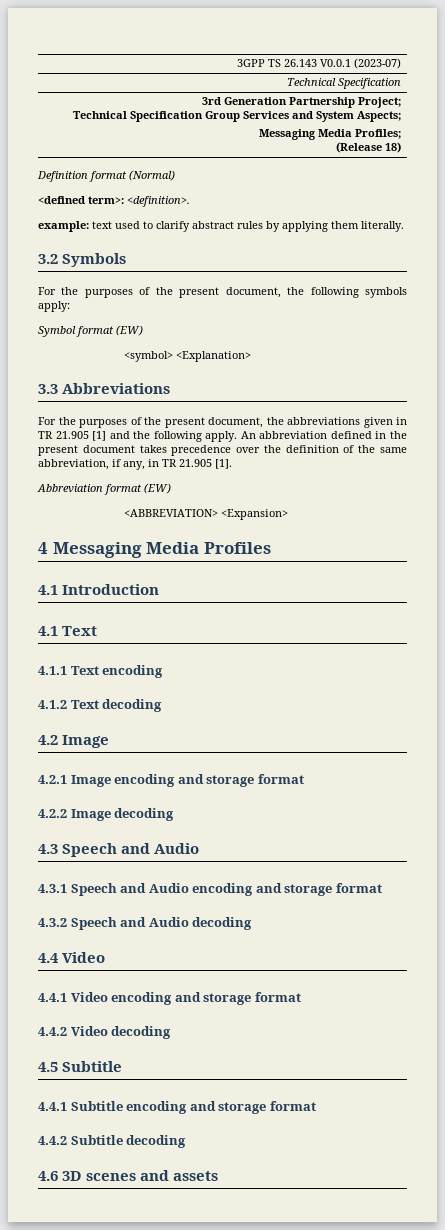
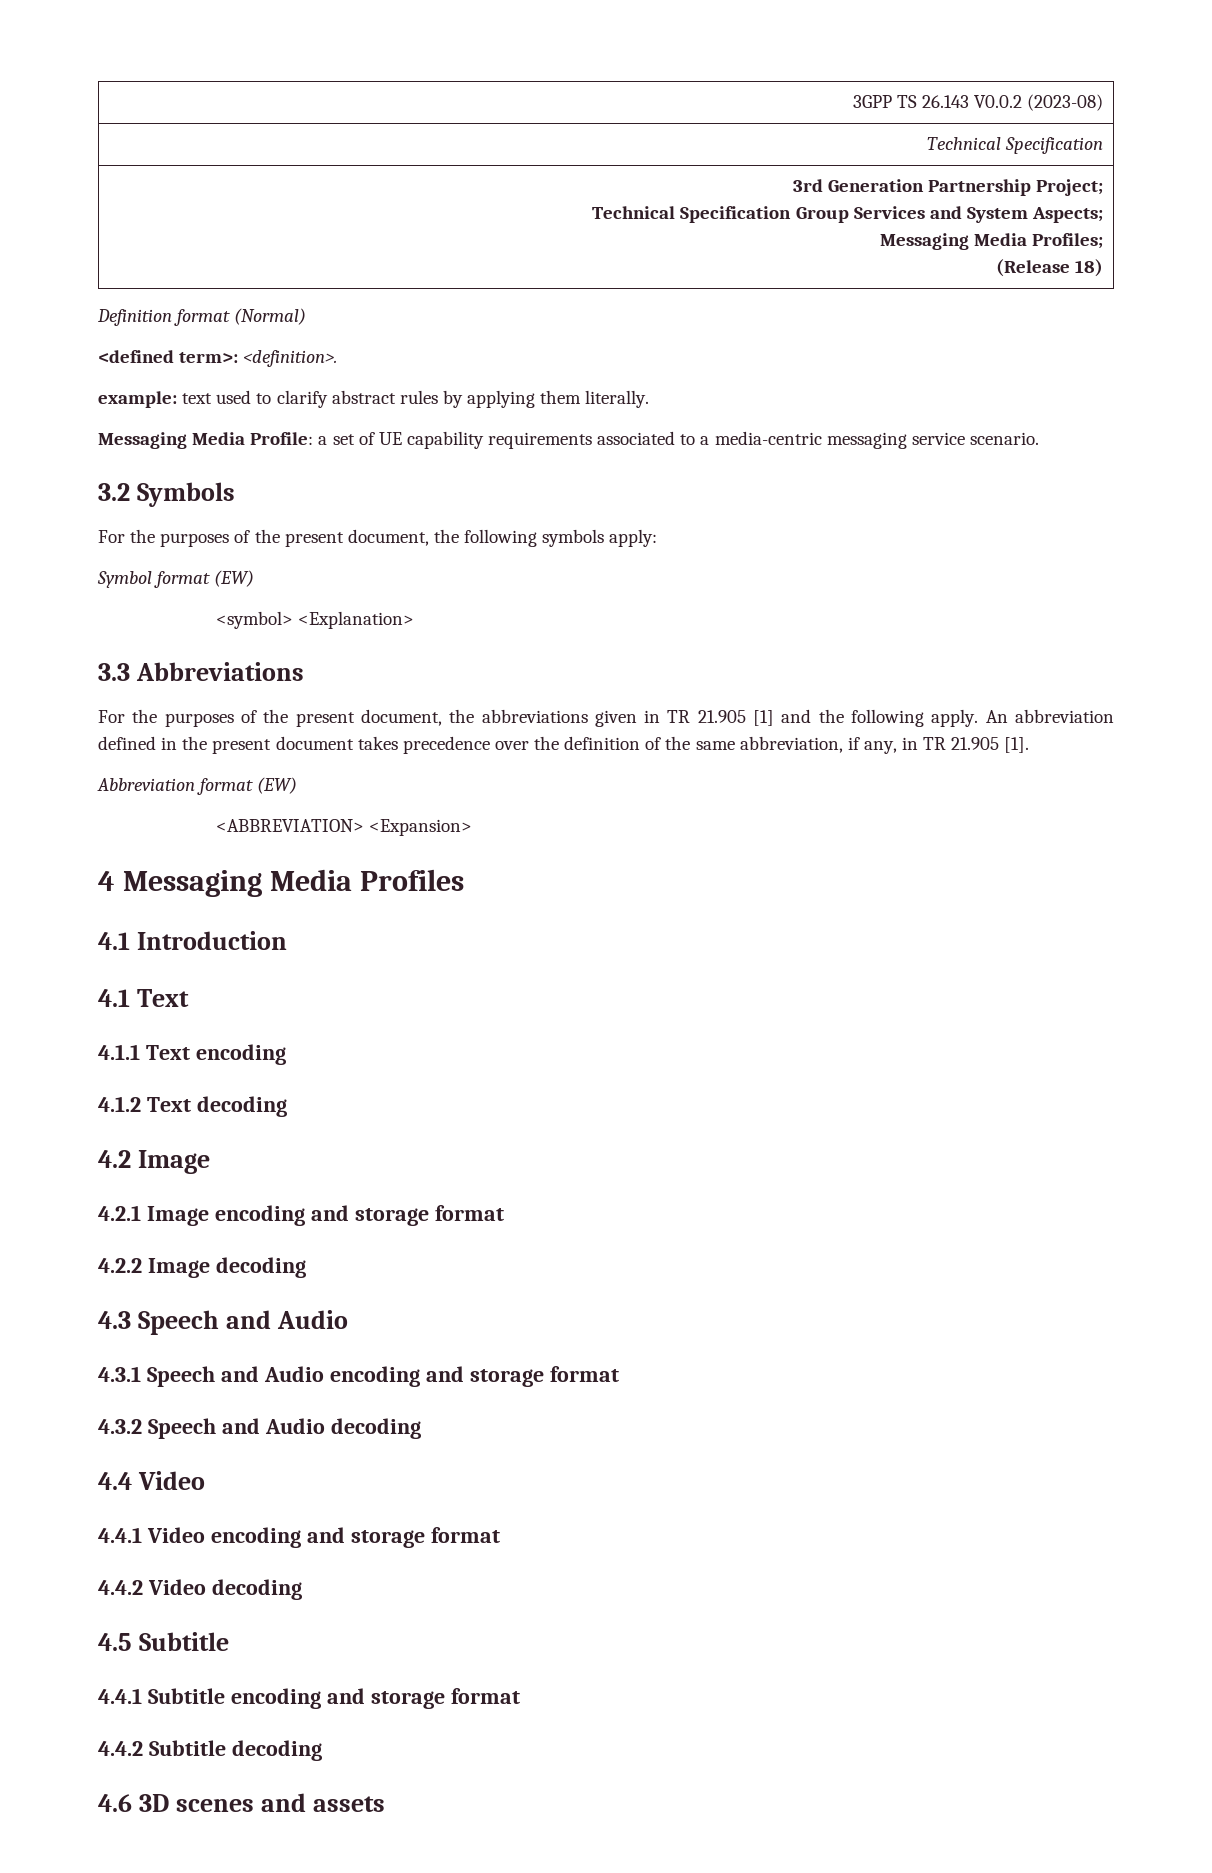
- 3GPP TS 26.143 V0.0.1 (2023-07)
+ 3GPP TS 26.143 V0.0.2 (2023-08)
+ Messaging Media Profile: a set of UE capability requirements associated to a media-centric messaging service scenario.

